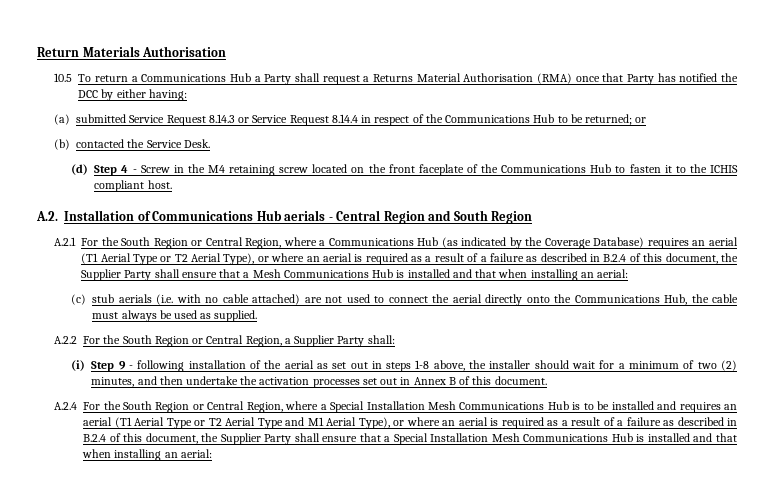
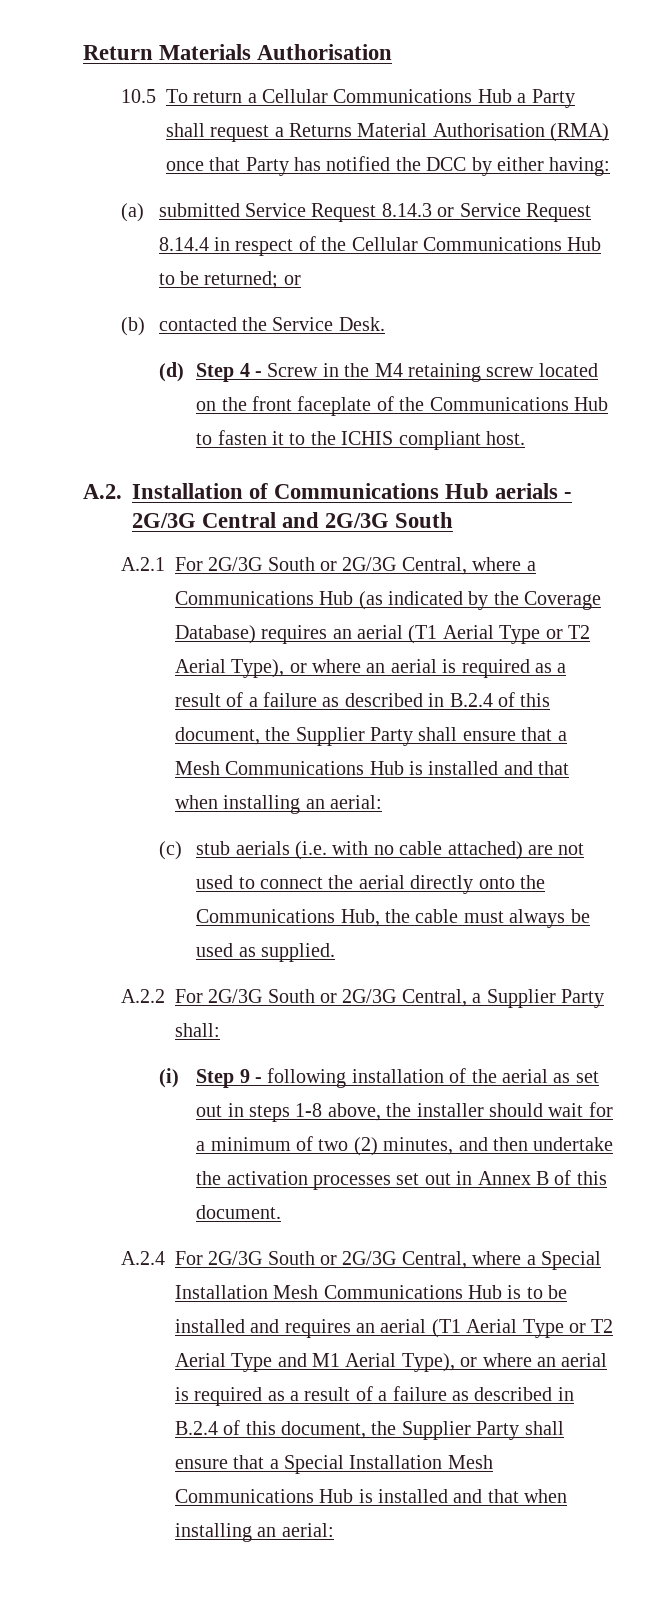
- 10.5 To return a Communications Hub a Party shall request a Returns Material Authorisation (RMA) once that Party has notified the DCC by either having:
+ 10.5 To return a Cellular Communications Hub a Party shall request a Returns Material Authorisation (RMA) once that Party has notified the DCC by either having:
- (a) submitted Service Request 8.14.3 or Service Request 8.14.4 in respect of the Communications Hub to be returned; or
+ (a) submitted Service Request 8.14.3 or Service Request 8.14.4 in respect of the Cellular Communications Hub to be returned; or
- A.2. Installation of Communications Hub aerials - Central Region and South Region
+ A.2. Installation of Communications Hub aerials - 2G/3G Central and 2G/3G South
- A.2.1 For the South Region or Central Region, where a Communications Hub (as indicated by the Coverage Database) requires an aerial (T1 Aerial Type or T2 Aerial Type), or where an aerial is required as a result of a failure as described in B.2.4 of this document, the Supplier Party shall ensure that a Mesh Communications Hub is installed and that when installing an aerial:
+ A.2.1 For 2G/3G South or 2G/3G Central, where a Communications Hub (as indicated by the Coverage Database) requires an aerial (T1 Aerial Type or T2 Aerial Type), or where an aerial is required as a result of a failure as described in B.2.4 of this document, the Supplier Party shall ensure that a Mesh Communications Hub is installed and that when installing an aerial:
- A.2.2 For the South Region or Central Region, a Supplier Party shall:
+ A.2.2 For 2G/3G South or 2G/3G Central, a Supplier Party shall:
- A.2.4 For the South Region or Central Region, where a Special Installation Mesh Communications Hub is to be installed and requires an aerial (T1 Aerial Type or T2 Aerial Type and M1 Aerial Type), or where an aerial is required as a result of a failure as described in B.2.4 of this document, the Supplier Party shall ensure that a Special Installation Mesh Communications Hub is installed and that when installing an aerial:
+ A.2.4 For 2G/3G South or 2G/3G Central, where a Special Installation Mesh Communications Hub is to be installed and requires an aerial (T1 Aerial Type or T2 Aerial Type and M1 Aerial Type), or where an aerial is required as a result of a failure as described in B.2.4 of this document, the Supplier Party shall ensure that a Special Installation Mesh Communications Hub is installed and that when installing an aerial:

